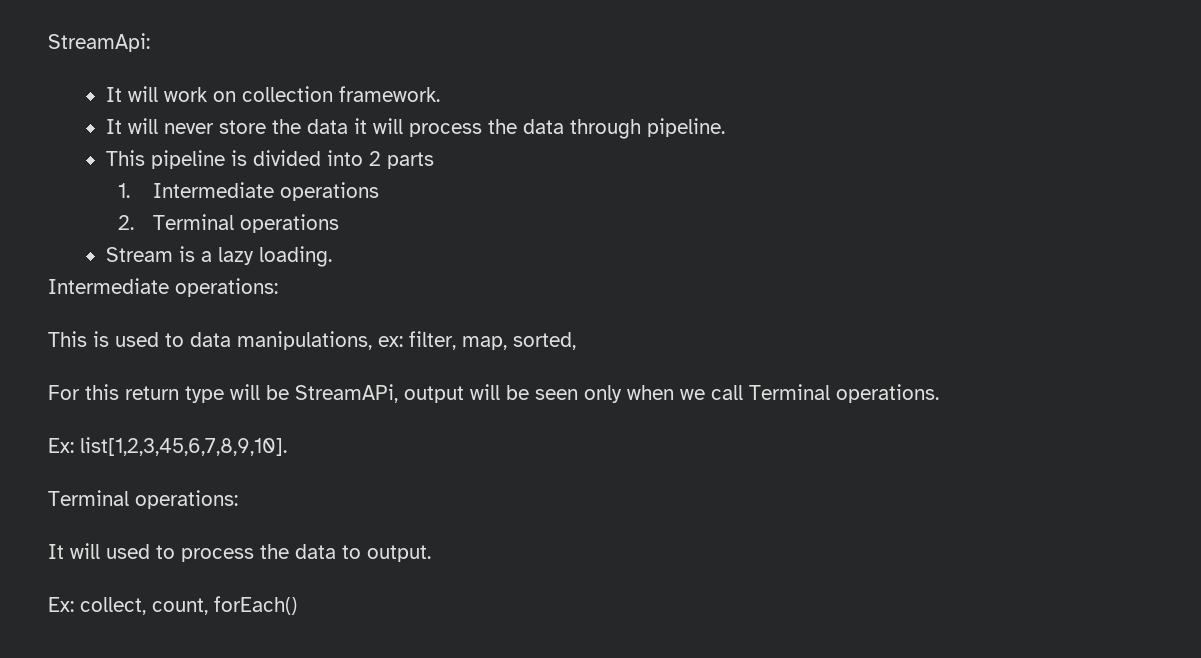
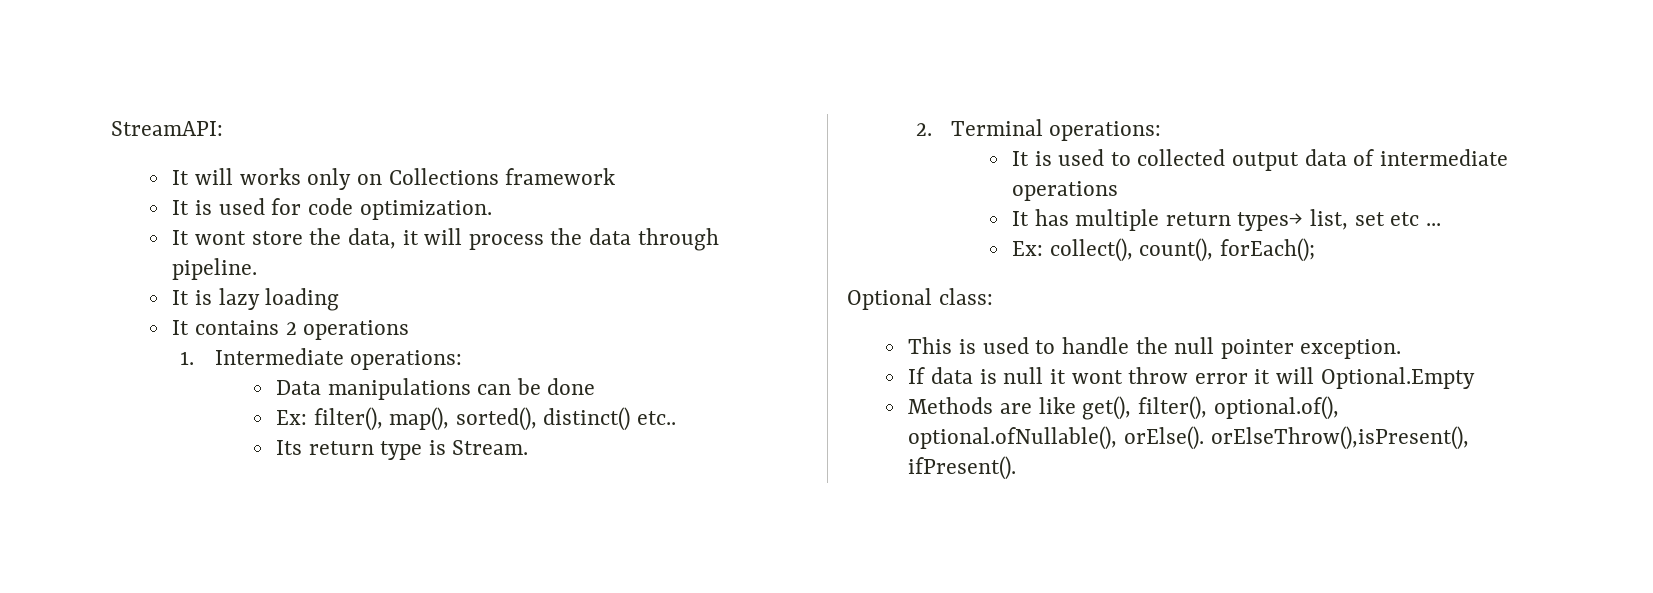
- StreamApi:
- It will work on collection framework.
- It will never store the data it will process the data through pipeline.
+ StreamAPI:
+ It will works only on Collections framework
+ It is used for code optimization.
+ It wont store the data, it will process the data through pipeline.
- This pipeline is divided into 2 parts
- 1. Intermediate operations
- 2. Terminal operations
- Stream is a lazy loading.
- Intermediate operations:
- This is used to data manipulations, ex: filter, map, sorted,
- For this return type will be StreamAPi, output will be seen only when we call Terminal operations.
- Ex: list[1,2,3,45,6,7,8,9,10].
- Terminal operations:
- It will used to process the data to output.
- Ex: collect, count, forEach()
+ It is lazy loading
+ It contains 2 operations
+ 1. Intermediate operations:
+ Data manipulations can be done
+ Ex: filter(), map(), sorted(), distinct() etc..
+ Its return type is Stream.
+ 2. Terminal operations:
+ It is used to collected output data of intermediate operations
+ It has multiple return types→ list, set etc ...
+ Ex: collect(), count(), forEach();
+ Optional class:
+ This is used to handle the null pointer exception.
+ If data is null it wont throw error it will Optional.Empty
+ Methods are like get(), filter(), optional.of(), optional.ofNullable(), orElse(). orElseThrow(),isPresent(), ifPresent().

